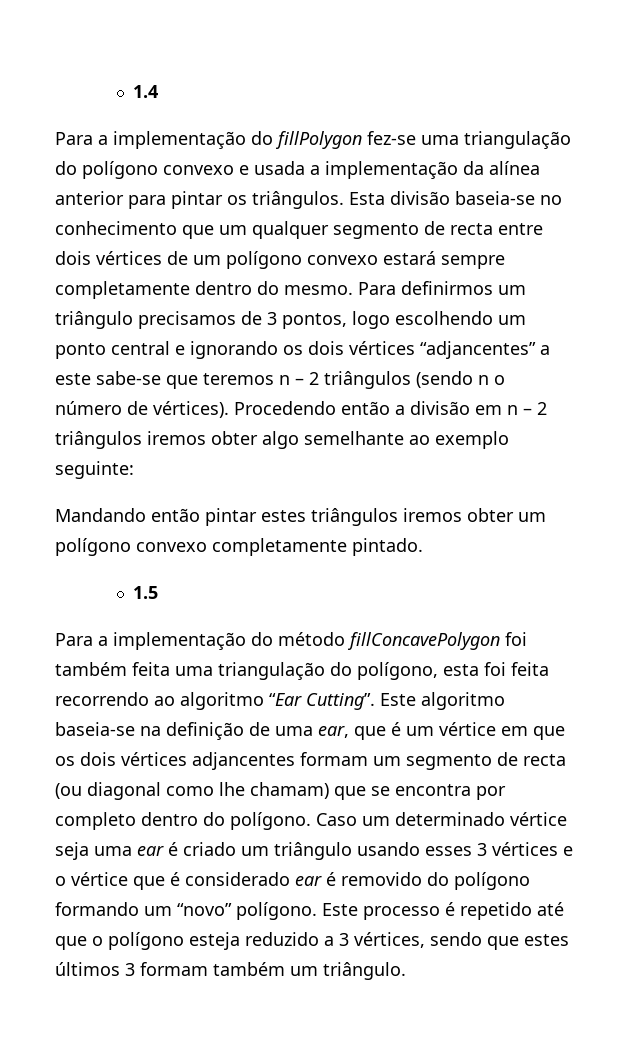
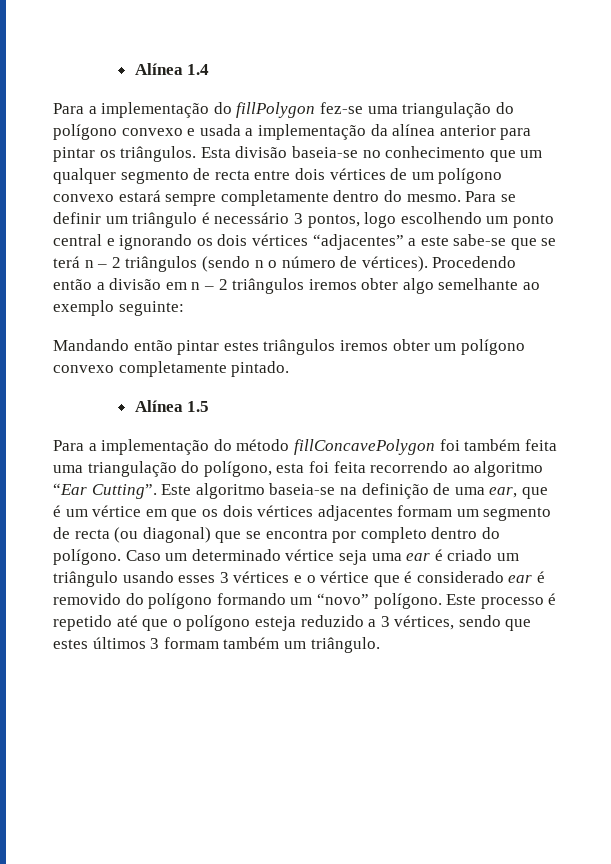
- 1.4
+ Alínea 1.4
- Para definirmos um triângulo precisamos de 3 pontos, logo escolhendo um ponto central e ignorando os dois vértices “adjancentes” a este sabe-se que teremos n – 2 triângulos (sendo n o número de vértices).
+ Para se definir um triângulo é necessário 3 pontos, logo escolhendo um ponto central e ignorando os dois vértices “adjacentes” a este sabe-se que se terá n – 2 triângulos (sendo n o número de vértices).
- 1.5
+ Alínea 1.5
- Este algoritmo baseia-se na definição de uma ear, que é um vértice em que os dois vértices adjancentes formam um segmento de recta (ou diagonal como lhe chamam) que se encontra por completo dentro do polígono.
+ Este algoritmo baseia-se na definição de uma ear, que é um vértice em que os dois vértices adjacentes formam um segmento de recta (ou diagonal) que se encontra por completo dentro do polígono.

